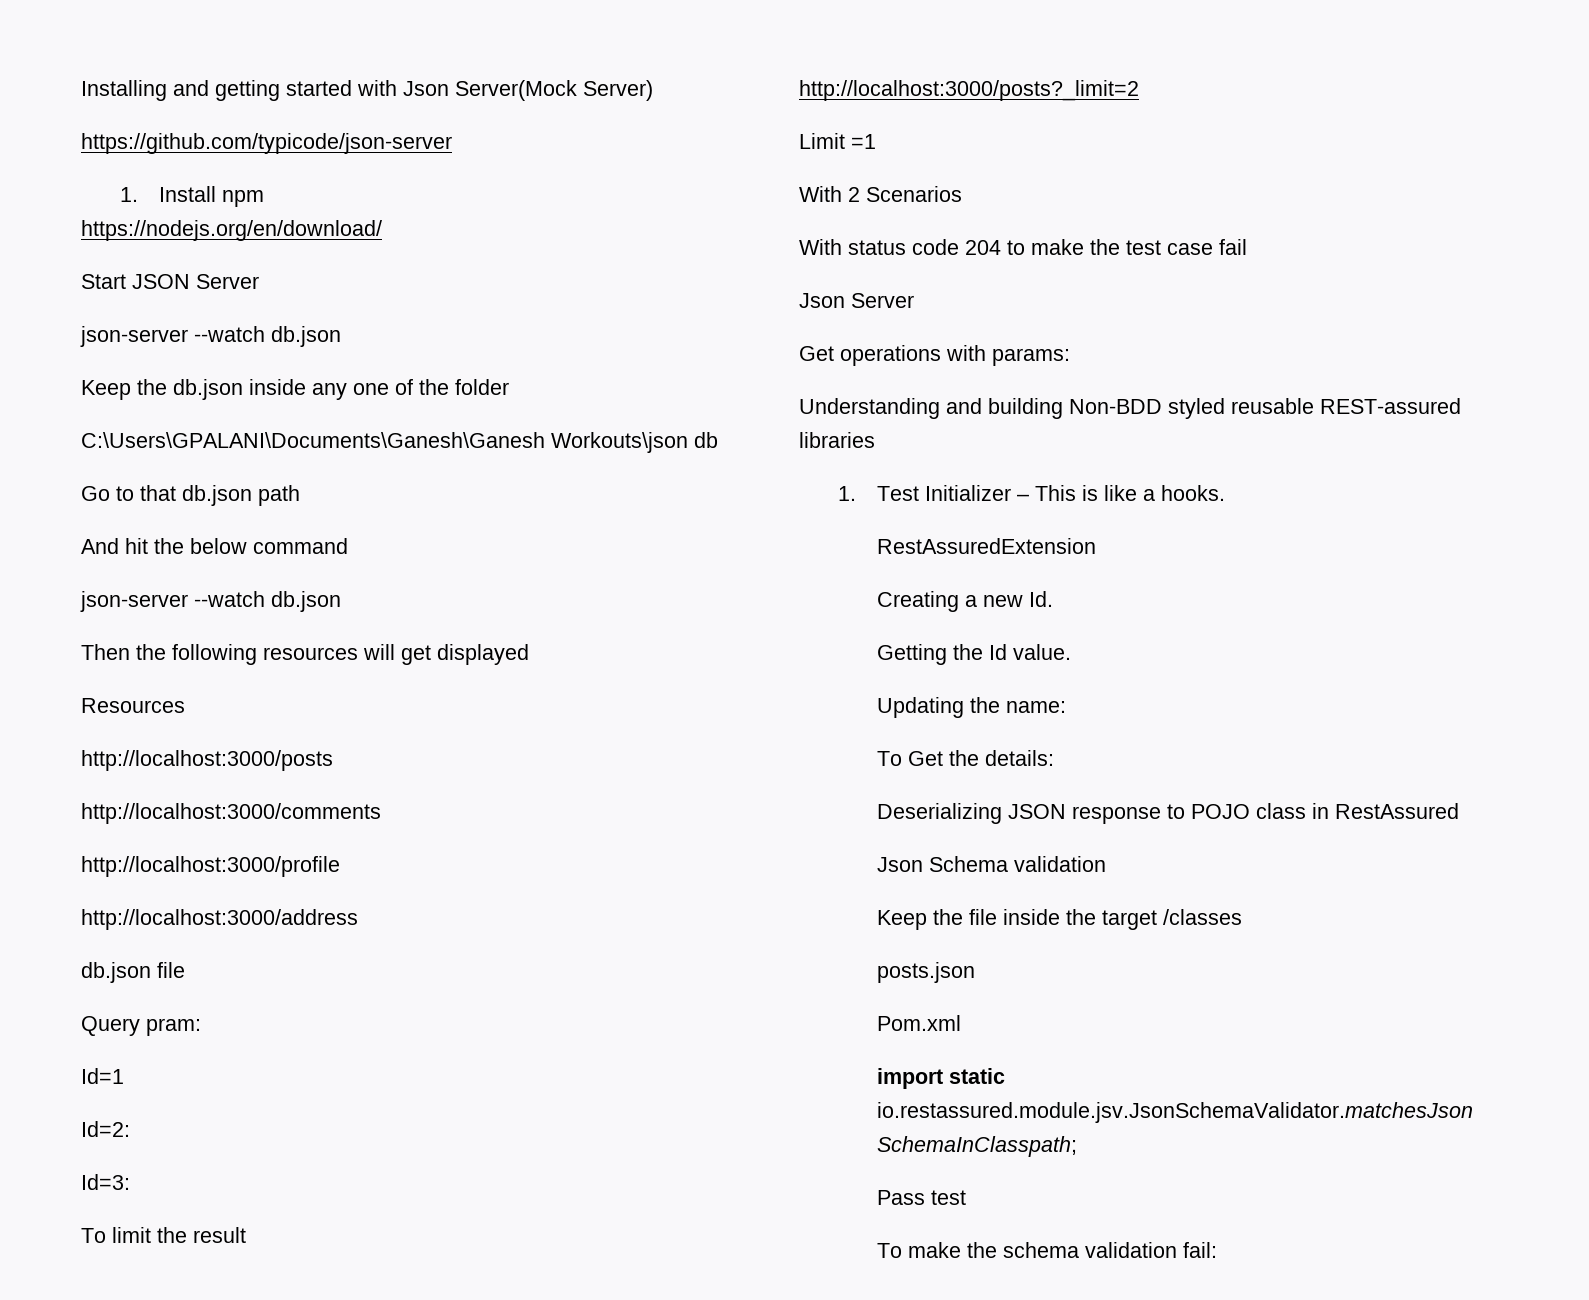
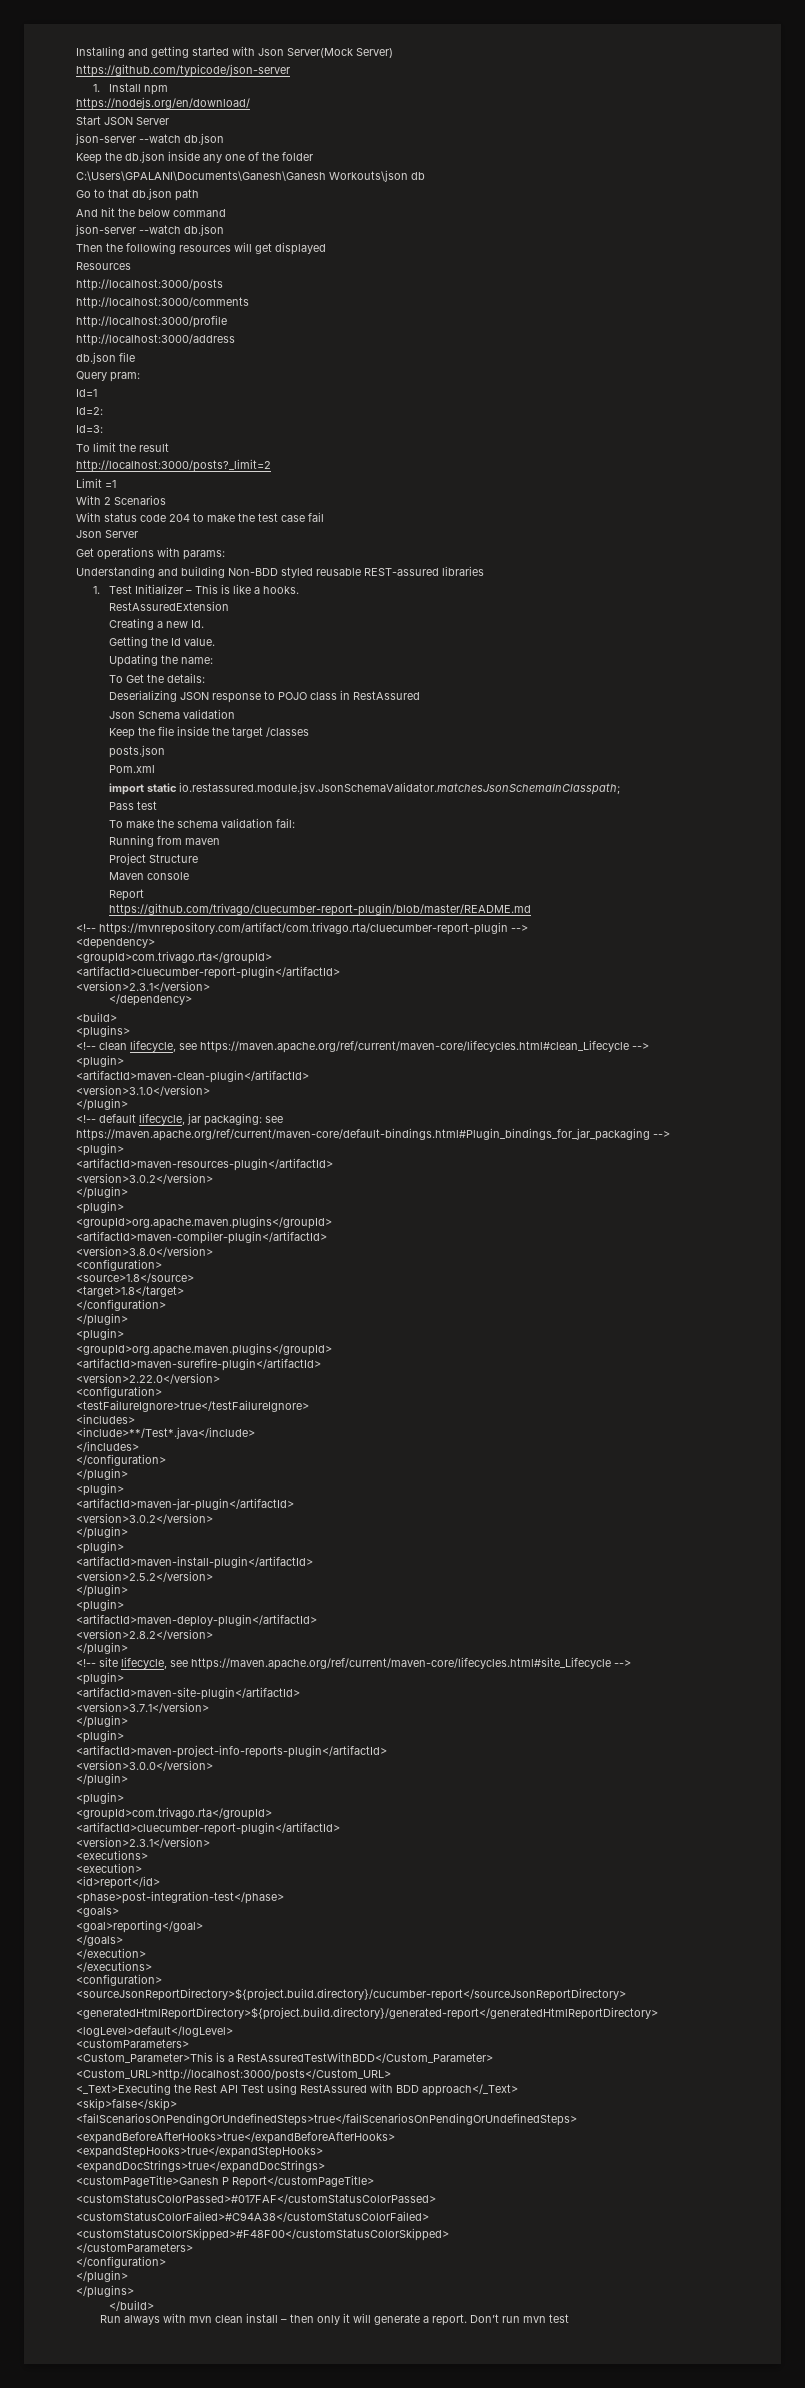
+ Running from maven
+ Project Structure
+ Maven console
+ Report
+ https://github.com/trivago/cluecumber-report-plugin/blob/master/README.md
+ <!-- https://mvnrepository.com/artifact/com.trivago.rta/cluecumber-report-plugin -->
+ <dependency>
+ <groupId>com.trivago.rta</groupId>
+ <artifactId>cluecumber-report-plugin</artifactId>
+ <version>2.3.1</version>
+ </dependency>
+ <build>
+ <plugins>
+ <!-- clean lifecycle, see https://maven.apache.org/ref/current/maven-core/lifecycles.html#clean_Lifecycle -->
+ <plugin>
+ <artifactId>maven-clean-plugin</artifactId>
+ <version>3.1.0</version>
+ </plugin>
+ <!-- default lifecycle, jar packaging: see https://maven.apache.org/ref/current/maven-core/default-bindings.html#Plugin_bindings_for_jar_packaging -->
+ <plugin>
+ <artifactId>maven-resources-plugin</artifactId>
+ <version>3.0.2</version>
+ </plugin>
+ <plugin>
+ <groupId>org.apache.maven.plugins</groupId>
+ <artifactId>maven-compiler-plugin</artifactId>
+ <version>3.8.0</version>
+ <configuration>
+ <source>1.8</source>
+ <target>1.8</target>
+ </configuration>
+ </plugin>
+ <plugin>
+ <groupId>org.apache.maven.plugins</groupId>
+ <artifactId>maven-surefire-plugin</artifactId>
+ <version>2.22.0</version>
+ <configuration>
+ <testFailureIgnore>true</testFailureIgnore>
+ <includes>
+ <include>**/Test*.java</include>
+ </includes>
+ </configuration>
+ </plugin>
+ <plugin>
+ <artifactId>maven-jar-plugin</artifactId>
+ <version>3.0.2</version>
+ </plugin>
+ <plugin>
+ <artifactId>maven-install-plugin</artifactId>
+ <version>2.5.2</version>
+ </plugin>
+ <plugin>
+ <artifactId>maven-deploy-plugin</artifactId>
+ <version>2.8.2</version>
+ </plugin>
+ <!-- site lifecycle, see https://maven.apache.org/ref/current/maven-core/lifecycles.html#site_Lifecycle -->
+ <plugin>
+ <artifactId>maven-site-plugin</artifactId>
+ <version>3.7.1</version>
+ </plugin>
+ <plugin>
+ <artifactId>maven-project-info-reports-plugin</artifactId>
+ <version>3.0.0</version>
+ </plugin>
+ <plugin>
+ <groupId>com.trivago.rta</groupId>
+ <artifactId>cluecumber-report-plugin</artifactId>
+ <version>2.3.1</version>
+ <executions>
+ <execution>
+ <id>report</id>
+ <phase>post-integration-test</phase>
+ <goals>
+ <goal>reporting</goal>
+ </goals>
+ </execution>
+ </executions>
+ <configuration>
+ <sourceJsonReportDirectory>${project.build.directory}/cucumber-report</sourceJsonReportDirectory>
+ <generatedHtmlReportDirectory>${project.build.directory}/generated-report</generatedHtmlReportDirectory>
+ <logLevel>default</logLevel>
+ <customParameters>
+ <Custom_Parameter>This is a RestAssuredTestWithBDD</Custom_Parameter>
+ <Custom_URL>http://localhost:3000/posts</Custom_URL>
+ <_Text>Executing the Rest API Test using RestAssured with BDD approach</_Text>
+ <skip>false</skip>
+ <failScenariosOnPendingOrUndefinedSteps>true</failScenariosOnPendingOrUndefinedSteps>
+ <expandBeforeAfterHooks>true</expandBeforeAfterHooks>
+ <expandStepHooks>true</expandStepHooks>
+ <expandDocStrings>true</expandDocStrings>
+ <customPageTitle>Ganesh P Report</customPageTitle>
+ <customStatusColorPassed>#017FAF</customStatusColorPassed>
+ <customStatusColorFailed>#C94A38</customStatusColorFailed>
+ <customStatusColorSkipped>#F48F00</customStatusColorSkipped>
+ </customParameters>
+ </configuration>
+ </plugin>
+ </plugins>
+ </build>
+ Run always with mvn clean install – then only it will generate a report. Don’t run mvn test

